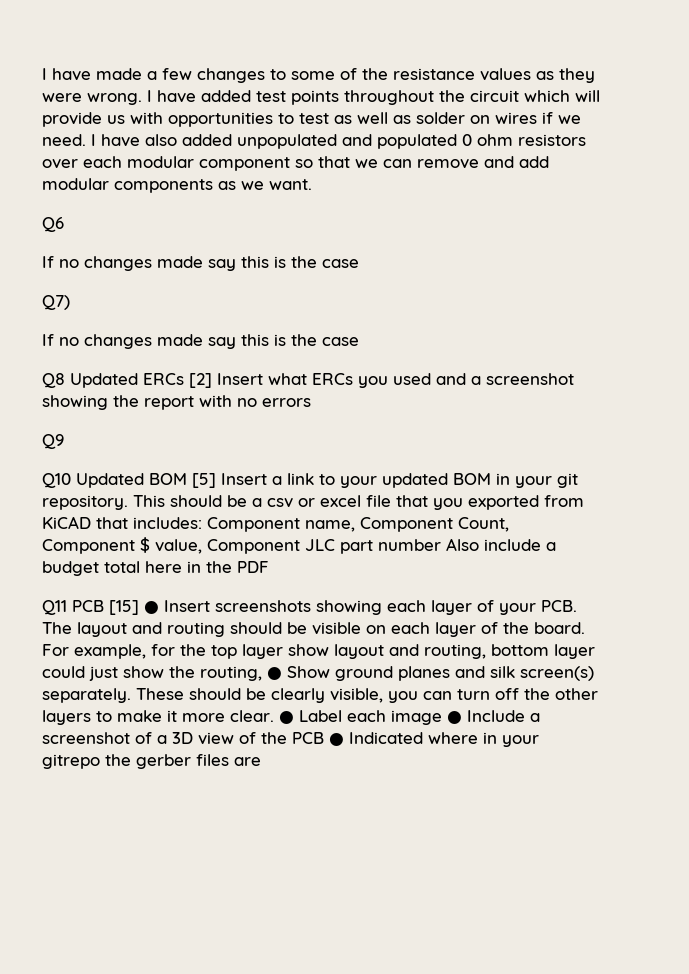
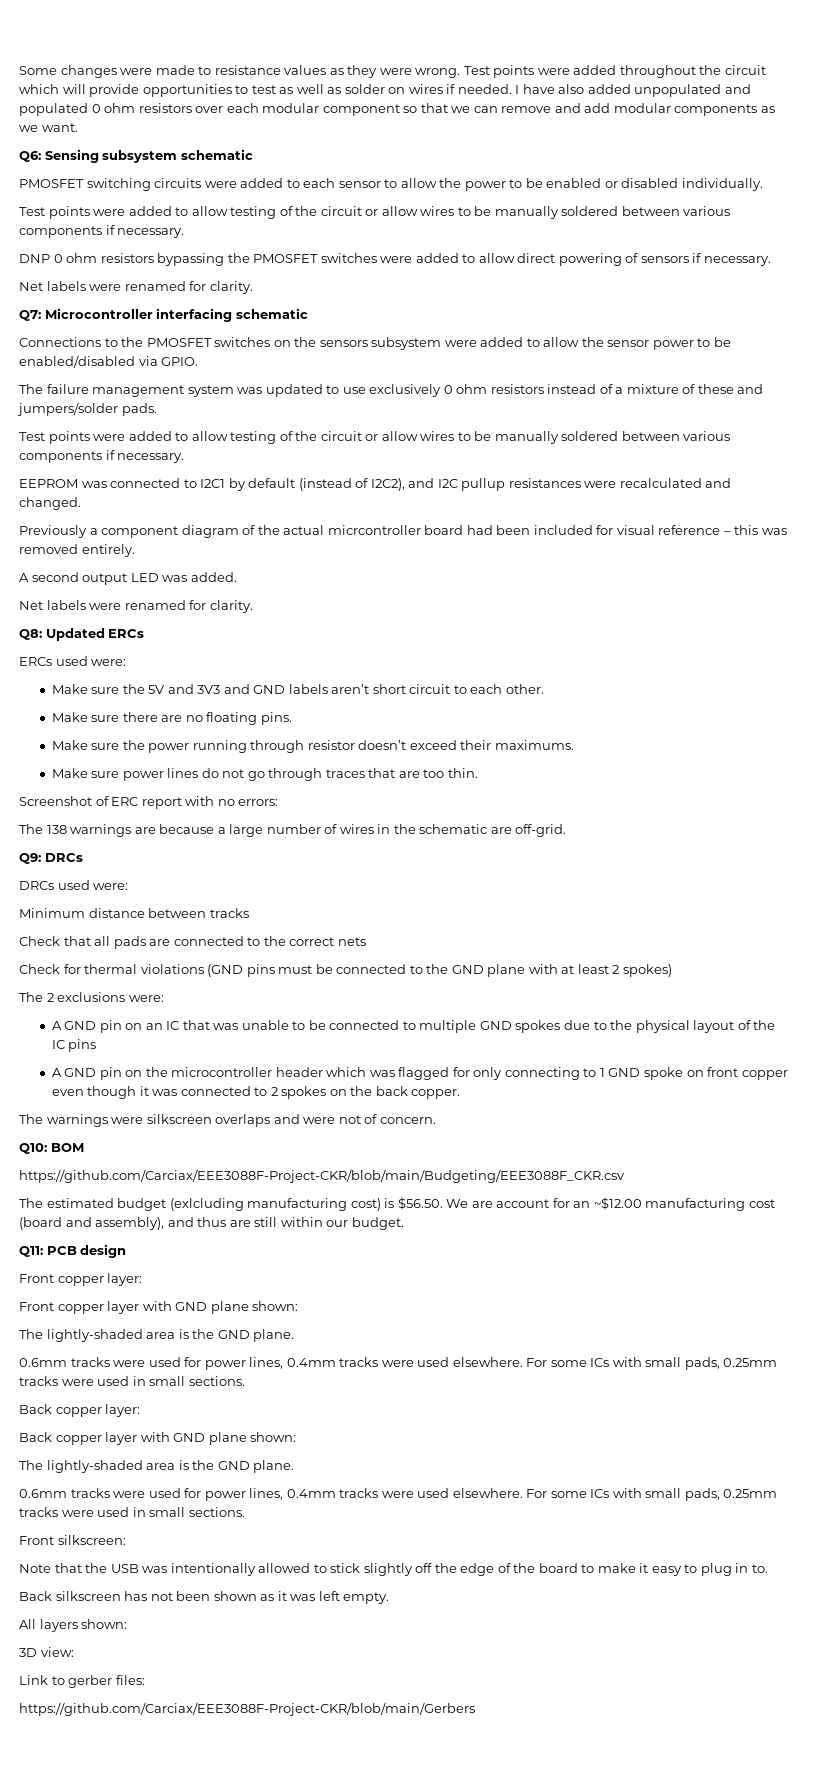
- I have made a few changes to some of the resistance values as they were wrong.
+ Some changes were made to resistance values as they were wrong.
- I have added test points throughout the circuit which will provide us with opportunities to test as well as solder on wires if we need.
+ Test points were added throughout the circuit which will provide opportunities to test as well as solder on wires if needed.
- Q6
- If no changes made say this is the case
- Q7)
- If no changes made say this is the case
- Q8 Updated ERCs [2] Insert what ERCs you used and a screenshot showing the report with no errors
- Q9
- Q10 Updated BOM [5] Insert a link to your updated BOM in your git repository. This should be a csv or excel file that you exported from KiCAD that includes: Component name, Component Count, Component $ value, Component JLC part number Also include a budget total here in the PDF
- Q11 PCB [15] ● Insert screenshots showing each layer of your PCB. The layout and routing should be visible on each layer of the board. For example, for the top layer show layout and routing, bottom layer could just show the routing, ● Show ground planes and silk screen(s) separately. These should be clearly visible, you can turn off the other layers to make it more clear. ● Label each image ● Include a screenshot of a 3D view of the PCB ● Indicated where in your gitrepo the gerber files are
+ Q6: Sensing subsystem schematic
+ PMOSFET switching circuits were added to each sensor to allow the power to be enabled or disabled individually.
+ Test points were added to allow testing of the circuit or allow wires to be manually soldered between various components if necessary.
+ DNP 0 ohm resistors bypassing the PMOSFET switches were added to allow direct powering of sensors if necessary.
+ Net labels were renamed for clarity.
+ Q7: Microcontroller interfacing schematic
+ Connections to the PMOSFET switches on the sensors subsystem were added to allow the sensor power to be enabled/disabled via GPIO.
+ The failure management system was updated to use exclusively 0 ohm resistors instead of a mixture of these and jumpers/solder pads.
+ Test points were added to allow testing of the circuit or allow wires to be manually soldered between various components if necessary.
+ EEPROM was connected to I2C1 by default (instead of I2C2), and I2C pullup resistances were recalculated and changed.
+ Previously a component diagram of the actual micrcontroller board had been included for visual reference – this was removed entirely.
+ A second output LED was added.
+ Net labels were renamed for clarity.
+ Q8: Updated ERCs
+ ERCs used were:
+ Make sure the 5V and 3V3 and GND labels aren’t short circuit to each other.
+ Make sure there are no floating pins.
+ Make sure the power running through resistor doesn’t exceed their maximums.
+ Make sure power lines do not go through traces that are too thin.
+ Screenshot of ERC report with no errors:
+ The 138 warnings are because a large number of wires in the schematic are off-grid.
+ Q9: DRCs
+ DRCs used were:
+ Minimum distance between tracks
+ Check that all pads are connected to the correct nets
+ Check for thermal violations (GND pins must be connected to the GND plane with at least 2 spokes)
+ The 2 exclusions were:
+ A GND pin on an IC that was unable to be connected to multiple GND spokes due to the physical layout of the IC pins
+ A GND pin on the microcontroller header which was flagged for only connecting to 1 GND spoke on front copper even though it was connected to 2 spokes on the back copper.
+ The warnings were silkscreen overlaps and were not of concern.
+ Q10: BOM
+ https://github.com/Carciax/EEE3088F-Project-CKR/blob/main/Budgeting/EEE3088F_CKR.csv
+ The estimated budget (exlcluding manufacturing cost) is $56.50. We are account for an ~$12.00 manufacturing cost (board and assembly), and thus are still within our budget.
+ Q11: PCB design
+ Front copper layer:
+ Front copper layer with GND plane shown:
+ The lightly-shaded area is the GND plane.
+ 0.6mm tracks were used for power lines, 0.4mm tracks were used elsewhere. For some ICs with small pads, 0.25mm tracks were used in small sections.
+ Back copper layer:
+ Back copper layer with GND plane shown:
+ The lightly-shaded area is the GND plane.
+ 0.6mm tracks were used for power lines, 0.4mm tracks were used elsewhere. For some ICs with small pads, 0.25mm tracks were used in small sections.
+ Front silkscreen:
+ Note that the USB was intentionally allowed to stick slightly off the edge of the board to make it easy to plug in to.
+ Back silkscreen has not been shown as it was left empty.
+ All layers shown:
+ 3D view:
+ Link to gerber files:
+ https://github.com/Carciax/EEE3088F-Project-CKR/blob/main/Gerbers

